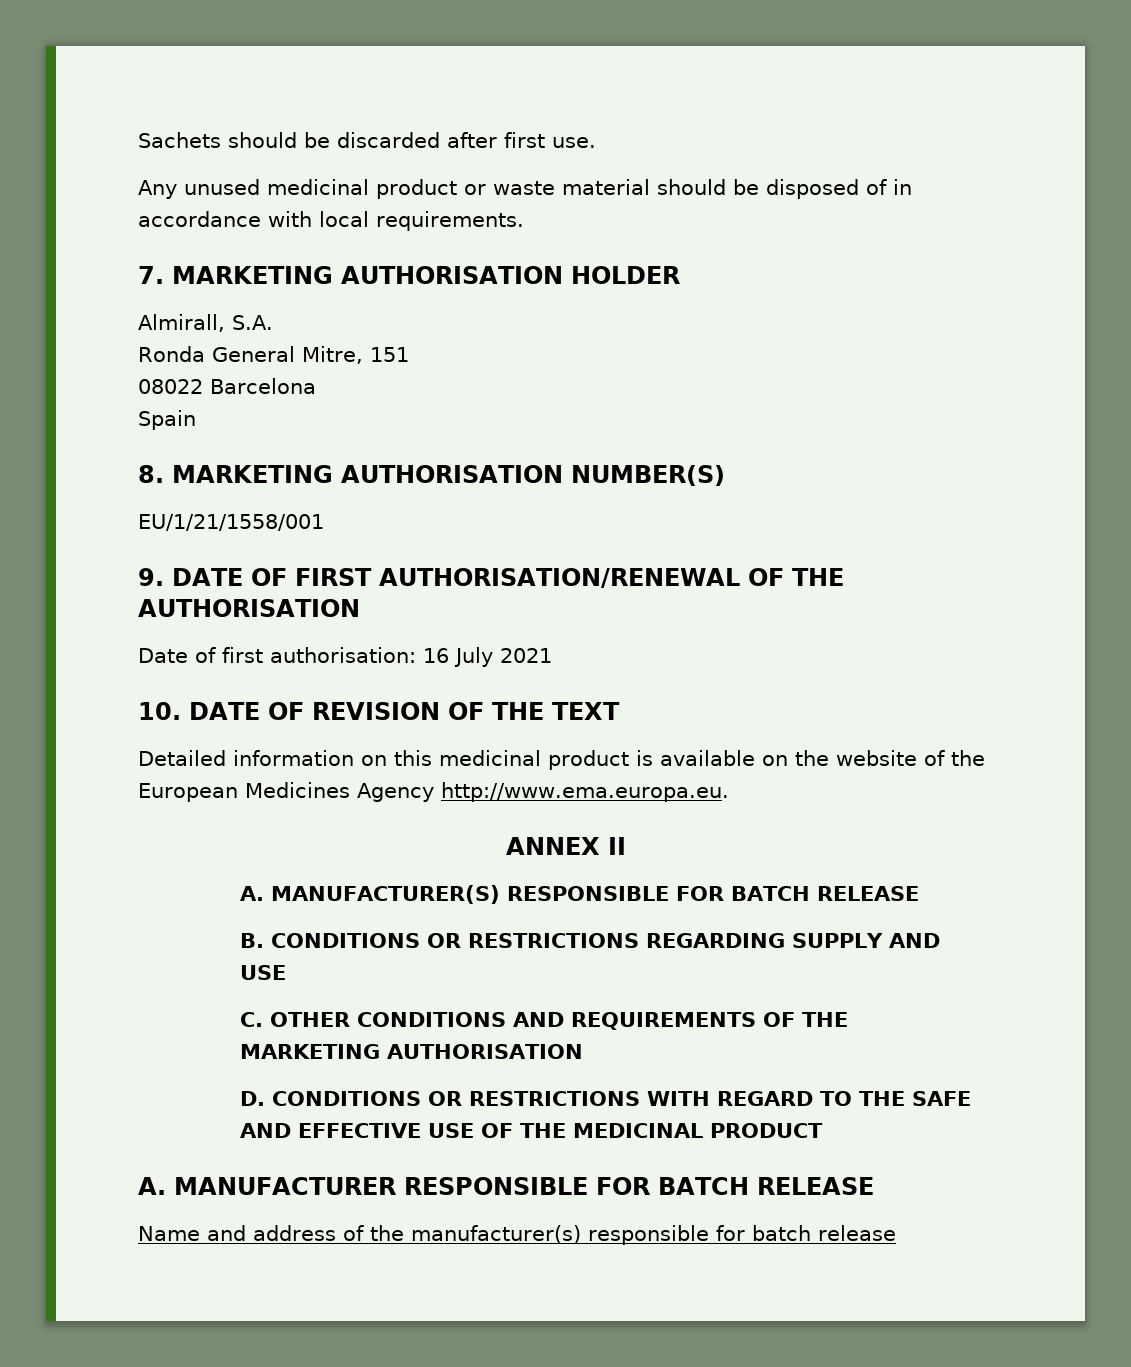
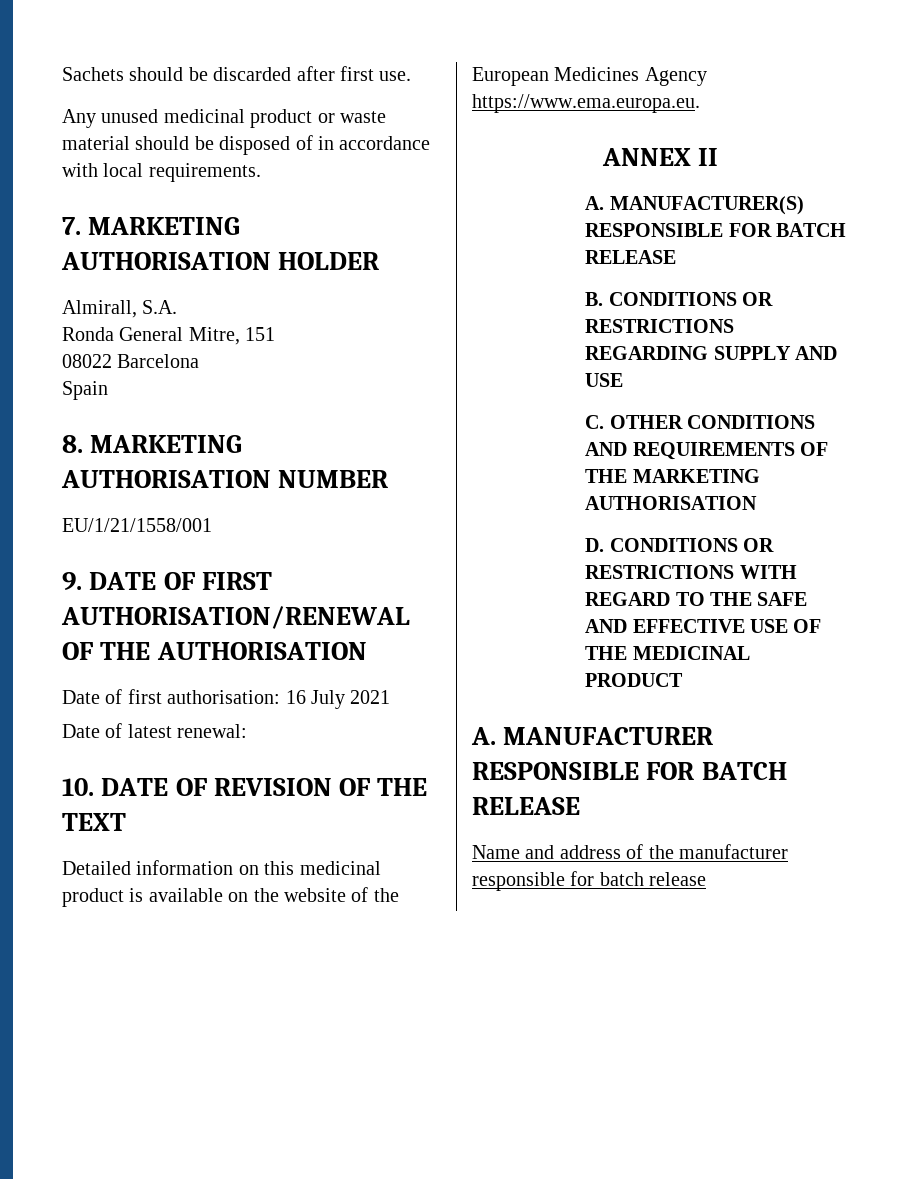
- 8. MARKETING AUTHORISATION NUMBER(S)
+ 8. MARKETING AUTHORISATION NUMBER
+ Date of latest renewal:
- Detailed information on this medicinal product is available on the website of the European Medicines Agency http://www.ema.europa.eu.
+ Detailed information on this medicinal product is available on the website of the European Medicines Agency https://www.ema.europa.eu.
- Name and address of the manufacturer(s) responsible for batch release
+ Name and address of the manufacturer responsible for batch release

